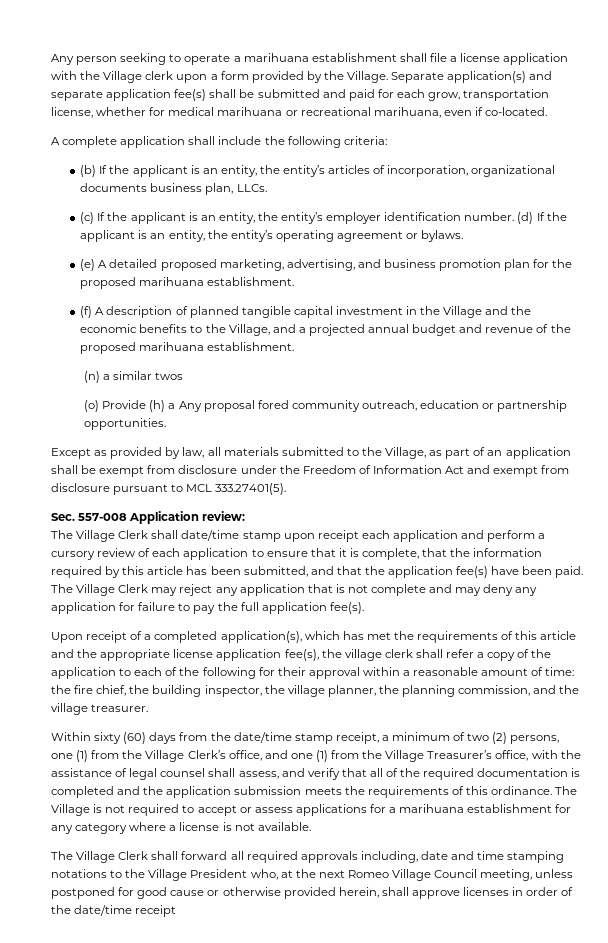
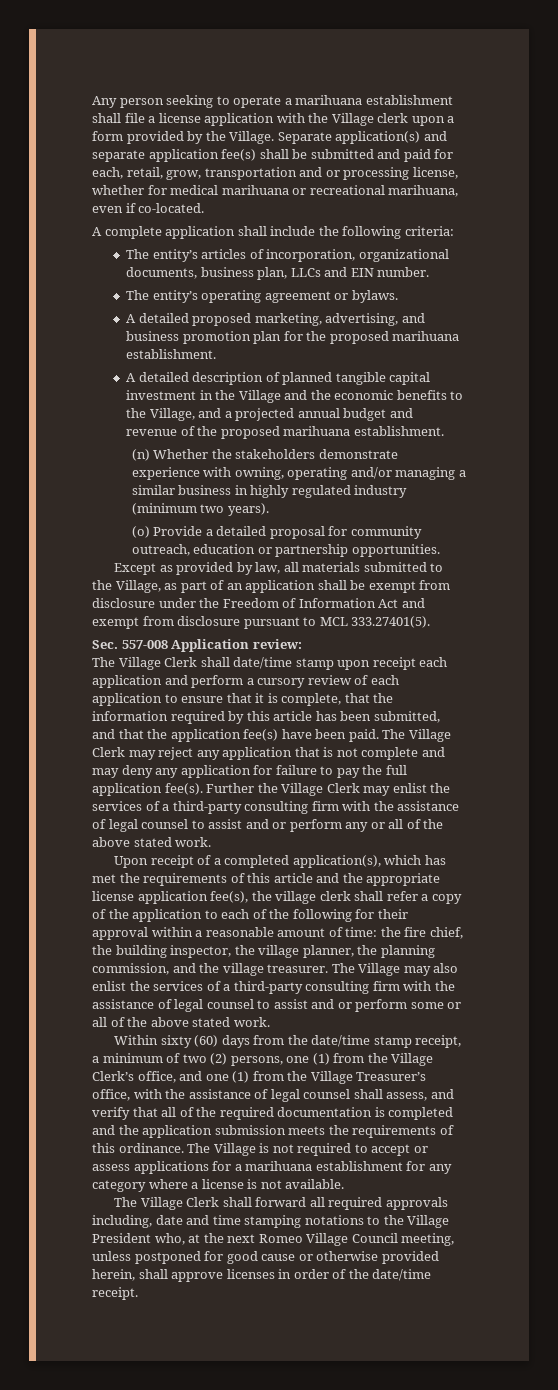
- Separate application(s) and separate application fee(s) shall be submitted and paid for each grow, transportation license, whether for medical marihuana or recreational marihuana, even if co-located.
+ Separate application(s) and separate application fee(s) shall be submitted and paid for each, retail, grow, transportation and or processing license, whether for medical marihuana or recreational marihuana, even if co-located.
- (b) If the applicant is an entity, the entity’s articles of incorporation, organizational documents business plan, LLCs.
- (c) If the applicant is an entity, the entity’s employer identification number. (d) If the applicant is an entity, the entity’s operating agreement or bylaws.
+ The entity’s articles of incorporation, organizational documents, business plan, LLCs and EIN number.
+ The entity’s operating agreement or bylaws.
- (e) A detailed proposed marketing, advertising, and business promotion plan for the proposed marihuana establishment.
+ A detailed proposed marketing, advertising, and business promotion plan for the proposed marihuana establishment.
- (f) A description of planned tangible capital investment in the Village and the economic benefits to the Village, and a projected annual budget and revenue of the proposed marihuana establishment.
+ A detailed description of planned tangible capital investment in the Village and the economic benefits to the Village, and a projected annual budget and revenue of the proposed marihuana establishment.
- (n) a similar twos
- (o) Provide (h) a Any proposal fored community outreach, education or partnership opportunities.
+ (n) Whether the stakeholders demonstrate experience with owning, operating and/or managing a similar business in highly regulated industry (minimum two years).
+ (o) Provide a detailed proposal for community outreach, education or partnership opportunities.
+ Further the Village Clerk may enlist the services of a third-party consulting firm with the assistance of legal counsel to assist and or perform any or all of the above stated work.
+ The Village may also enlist the services of a third-party consulting firm with the assistance of legal counsel to assist and or perform some or all of the above stated work.
- The Village Clerk shall forward all required approvals including, date and time stamping notations to the Village President who, at the next Romeo Village Council meeting, unless postponed for good cause or otherwise provided herein, shall approve licenses in order of the date/time receipt
+ The Village Clerk shall forward all required approvals including, date and time stamping notations to the Village President who, at the next Romeo Village Council meeting, unless postponed for good cause or otherwise provided herein, shall approve licenses in order of the date/time receipt.

